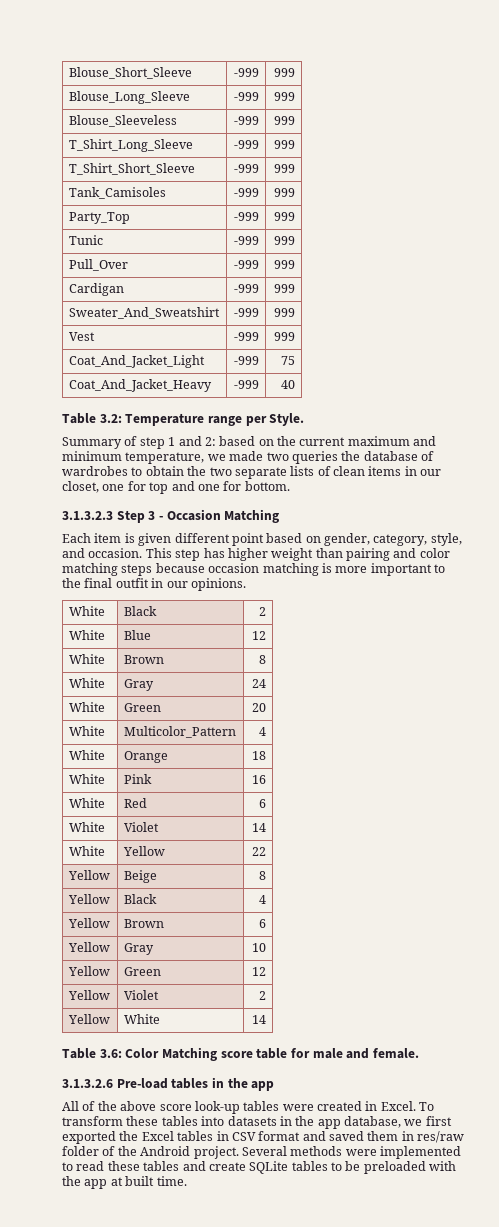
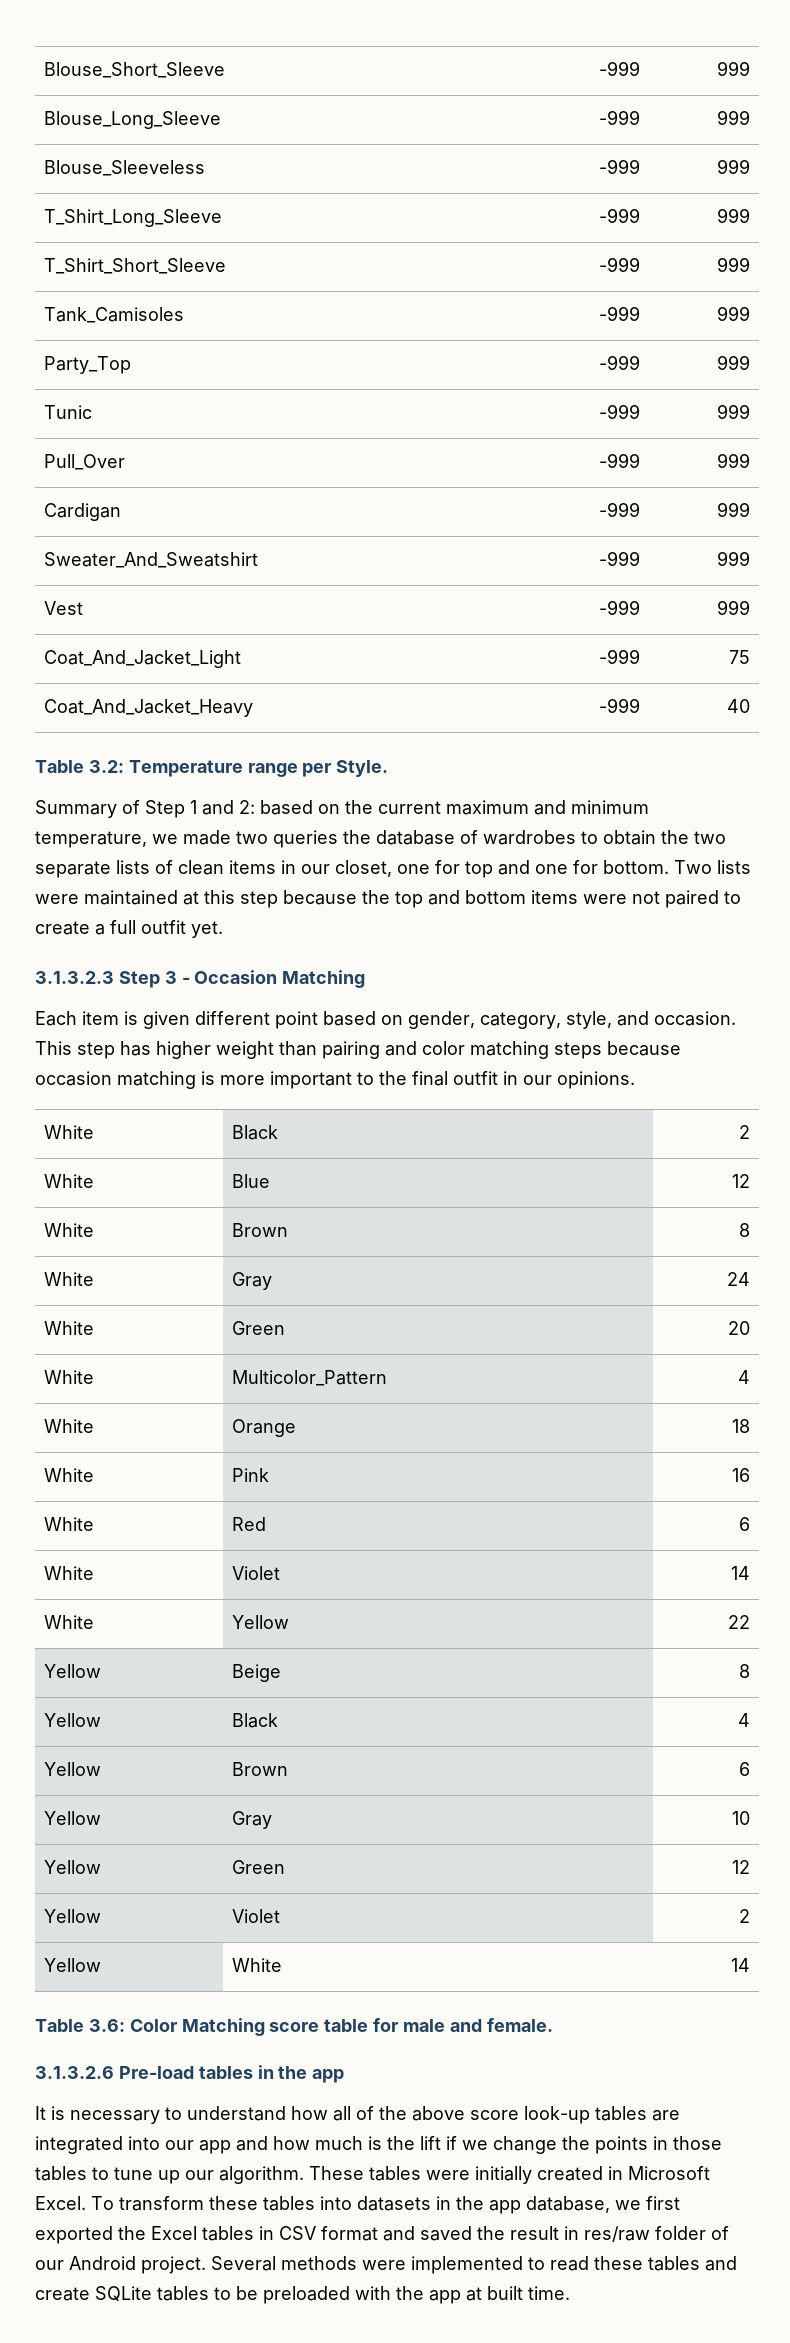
- Summary of step 1 and 2: based on the current maximum and minimum temperature, we made two queries the database of wardrobes to obtain the two separate lists of clean items in our closet, one for top and one for bottom.
+ Summary of Step 1 and 2: based on the current maximum and minimum temperature, we made two queries the database of wardrobes to obtain the two separate lists of clean items in our closet, one for top and one for bottom. Two lists were maintained at this step because the top and bottom items were not paired to create a full outfit yet.
- All of the above score look-up tables were created in Excel.
+ It is necessary to understand how all of the above score look-up tables are integrated into our app and how much is the lift if we change the points in those tables to tune up our algorithm. These tables were initially created in Microsoft Excel.
- To transform these tables into datasets in the app database, we first exported the Excel tables in CSV format and saved them in res/raw folder of the Android project.
+ To transform these tables into datasets in the app database, we first exported the Excel tables in CSV format and saved the result in res/raw folder of our Android project.

